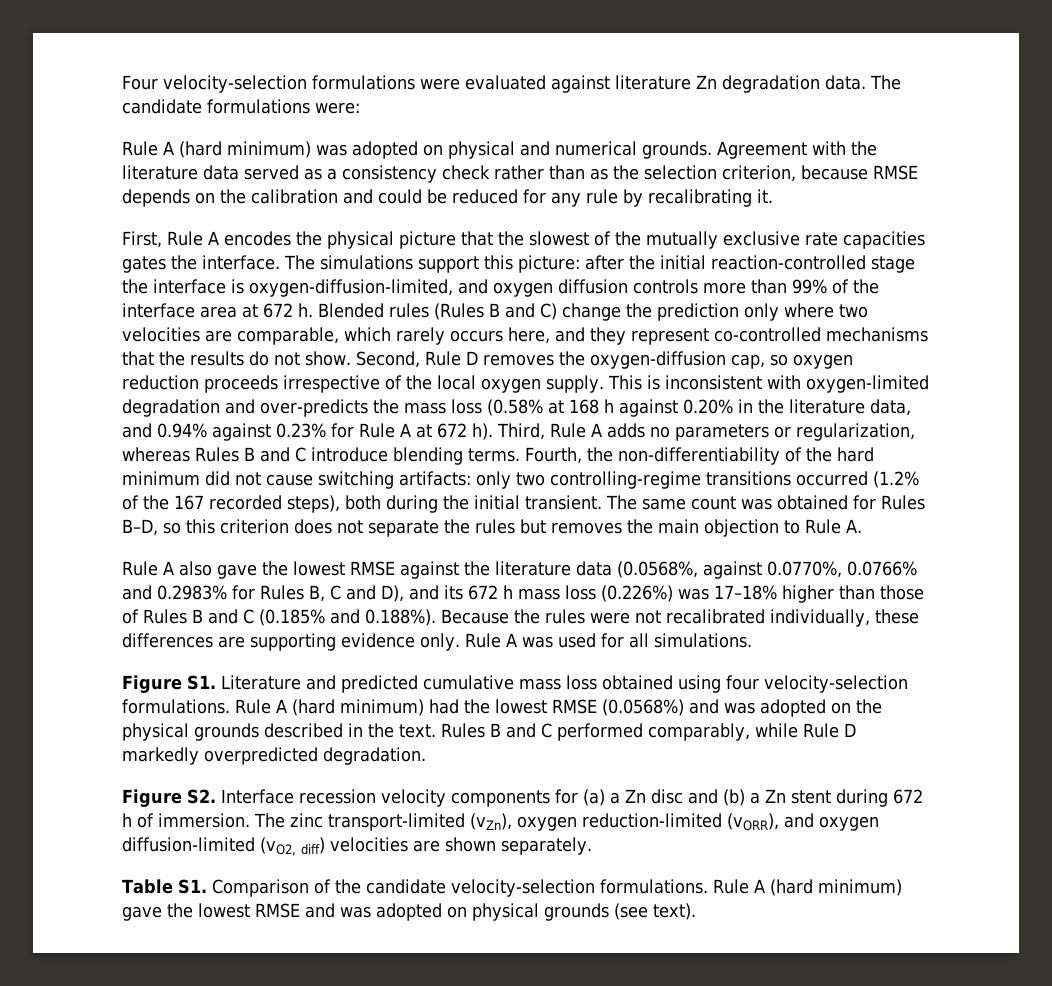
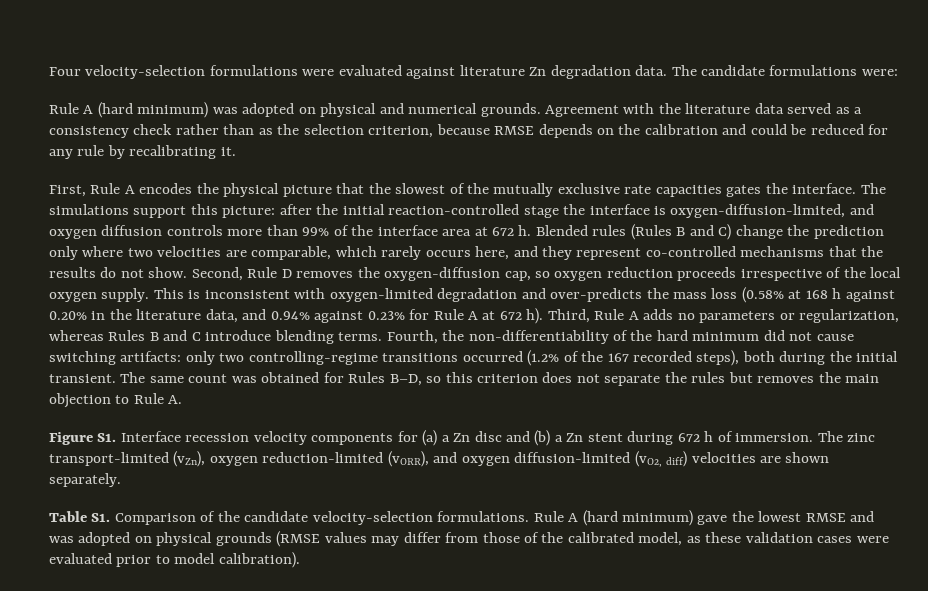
- Rule A also gave the lowest RMSE against the literature data (0.0568%, against 0.0770%, 0.0766% and 0.2983% for Rules B, C and D), and its 672 h mass loss (0.226%) was 17–18% higher than those of Rules B and C (0.185% and 0.188%). Because the rules were not recalibrated individually, these differences are supporting evidence only. Rule A was used for all simulations.
- Figure S1. Literature and predicted cumulative mass loss obtained using four velocity-selection formulations. Rule A (hard minimum) had the lowest RMSE (0.0568%) and was adopted on the physical grounds described in the text. Rules B and C performed comparably, while Rule D markedly overpredicted degradation.
- Figure S2. Interface recession velocity components for (a) a Zn disc and (b) a Zn stent during 672 h of immersion.
+ Figure S1. Interface recession velocity components for (a) a Zn disc and (b) a Zn stent during 672 h of immersion.
- Rule A (hard minimum) gave the lowest RMSE and was adopted on physical grounds (see text).
+ Rule A (hard minimum) gave the lowest RMSE and was adopted on physical grounds (RMSE values may differ from those of the calibrated model, as these validation cases were evaluated prior to model calibration).

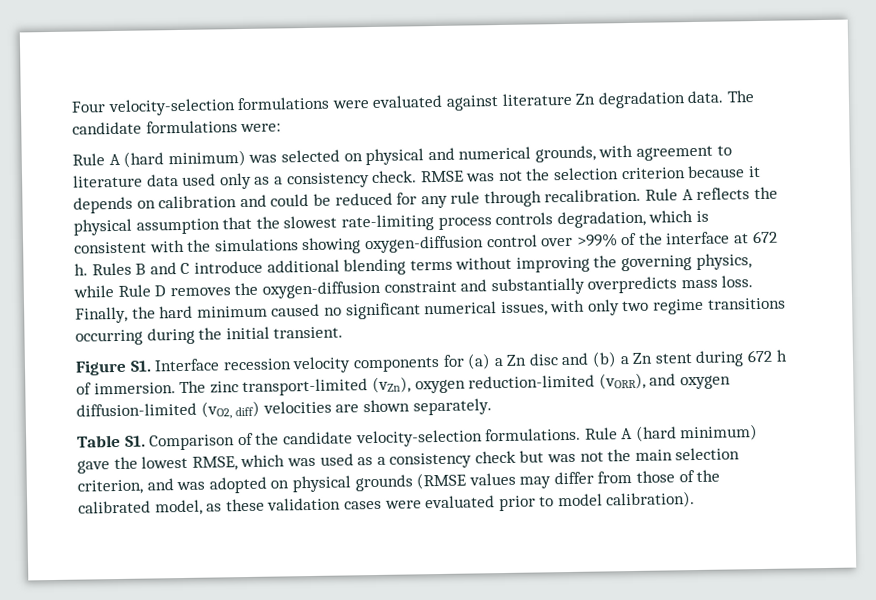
- Rule A (hard minimum) was adopted on physical and numerical grounds. Agreement with the literature data served as a consistency check rather than as the selection criterion, because RMSE depends on the calibration and could be reduced for any rule by recalibrating it.
- First, Rule A encodes the physical picture that the slowest of the mutually exclusive rate capacities gates the interface. The simulations support this picture: after the initial reaction-controlled stage the interface is oxygen-diffusion-limited, and oxygen diffusion controls more than 99% of the interface area at 672 h.
+ Rule A (hard minimum) was selected on physical and numerical grounds, with agreement to literature data used only as a consistency check. RMSE was not the selection criterion because it depends on calibration and could be reduced for any rule through recalibration. Rule A reflects the physical assumption that the slowest rate-limiting process controls degradation, which is consistent with the simulations showing oxygen-diffusion control over >99% of the interface at 672 h.
- Blended rules (Rules B and C) change the prediction only where two velocities are comparable, which rarely occurs here, and they represent co-controlled mechanisms that the results do not show. Second, Rule D removes the oxygen-diffusion cap, so oxygen reduction proceeds irrespective of the local oxygen supply. This is inconsistent with oxygen-limited degradation and over-predicts the mass loss (0.58% at 168 h against 0.20% in the literature data, and 0.94% against 0.23% for Rule A at 672 h). Third, Rule A adds no parameters or regularization, whereas Rules B and C introduce blending terms. Fourth, the non-differentiability of the hard minimum did not cause switching artifacts: only two controlling-regime transitions occurred (1.2% of the 167 recorded steps), both during the initial transient. The same count was obtained for Rules B–D, so this criterion does not separate the rules but removes the main objection to Rule A.
+ Rules B and C introduce additional blending terms without improving the governing physics, while Rule D removes the oxygen-diffusion constraint and substantially overpredicts mass loss. Finally, the hard minimum caused no significant numerical issues, with only two regime transitions occurring during the initial transient.
- Rule A (hard minimum) gave the lowest RMSE and was adopted on physical grounds (RMSE values may differ from those of the calibrated model, as these validation cases were evaluated prior to model calibration).
+ Rule A (hard minimum) gave the lowest RMSE, which was used as a consistency check but was not the main selection criterion, and was adopted on physical grounds (RMSE values may differ from those of the calibrated model, as these validation cases were evaluated prior to model calibration).

